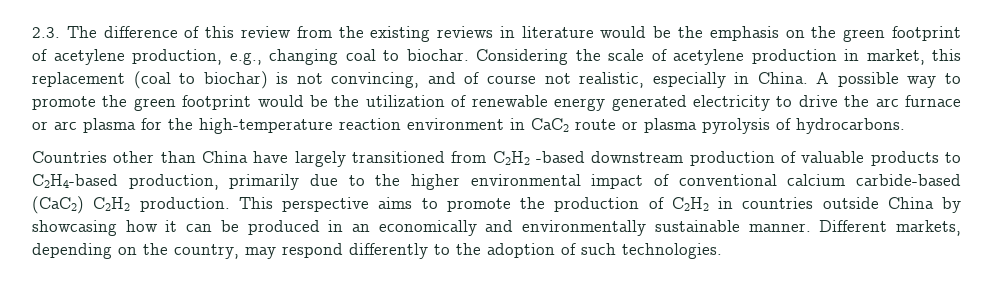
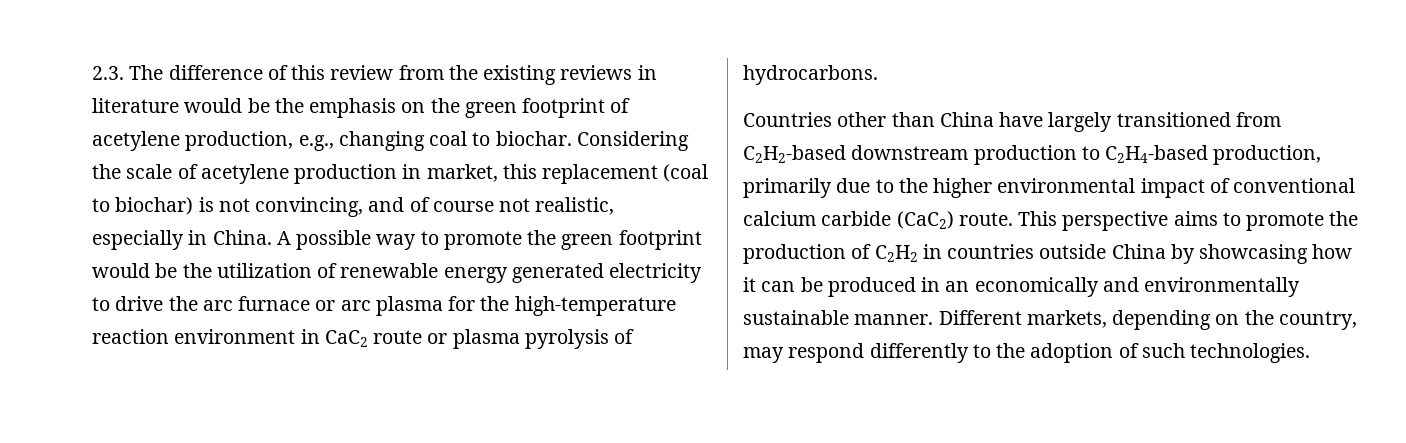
- Countries other than China have largely transitioned from C2H2 -based downstream production of valuable products to C2H4-based production, primarily due to the higher environmental impact of conventional calcium carbide-based (CaC2) C2H2 production.
+ Countries other than China have largely transitioned from C2H2-based downstream production to C2H4-based production, primarily due to the higher environmental impact of conventional calcium carbide (CaC2) route.

